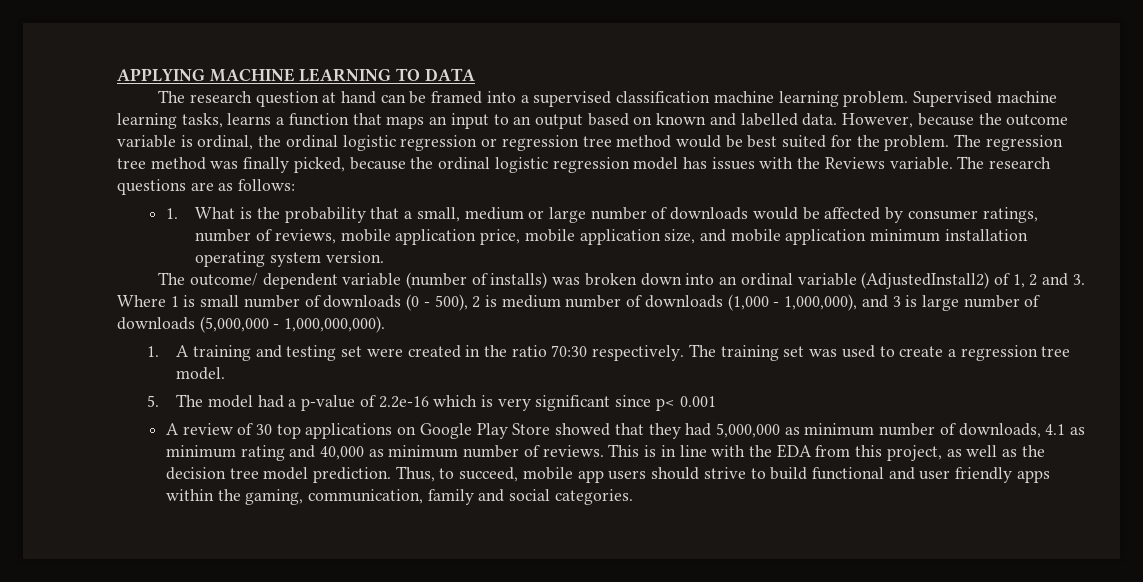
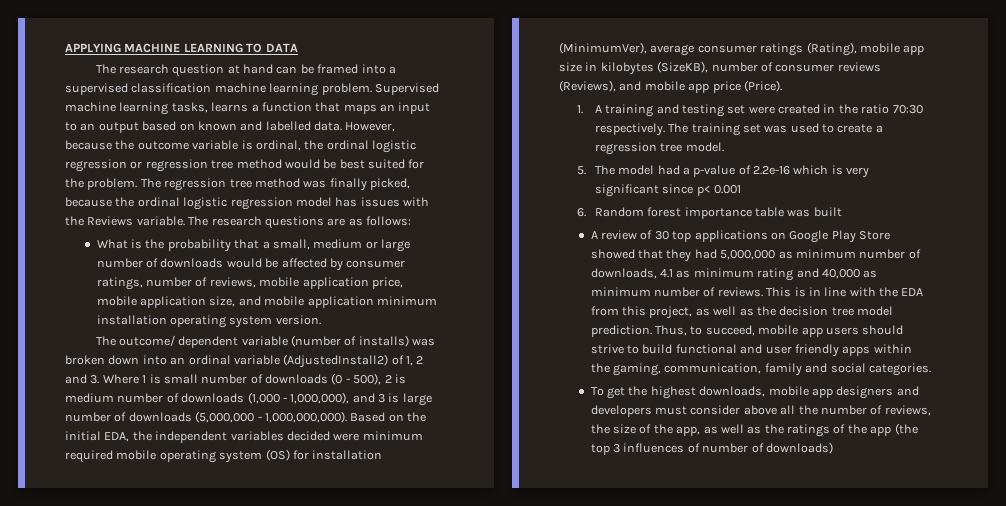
- 1. What is the probability that a small, medium or large number of downloads would be affected by consumer ratings, number of reviews, mobile application price, mobile application size, and mobile application minimum installation operating system version.
+ What is the probability that a small, medium or large number of downloads would be affected by consumer ratings, number of reviews, mobile application price, mobile application size, and mobile application minimum installation operating system version.
+ Based on the initial EDA, the independent variables decided were minimum required mobile operating system (OS) for installation (MinimumVer), average consumer ratings (Rating), mobile app size in kilobytes (SizeKB), number of consumer reviews (Reviews), and mobile app price (Price).
+ 6. Random forest importance table was built
+ To get the highest downloads, mobile app designers and developers must consider above all the number of reviews, the size of the app, as well as the ratings of the app (the top 3 influences of number of downloads)

